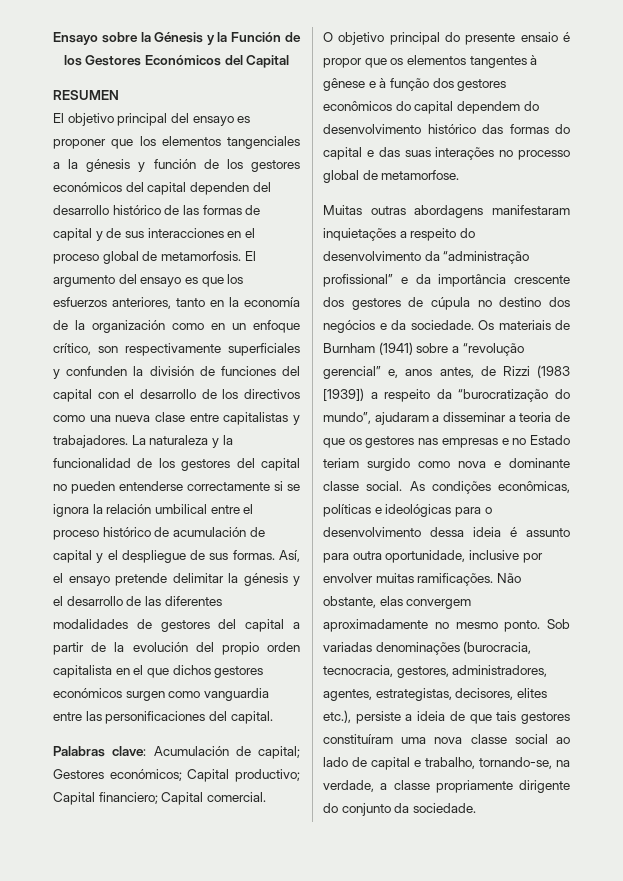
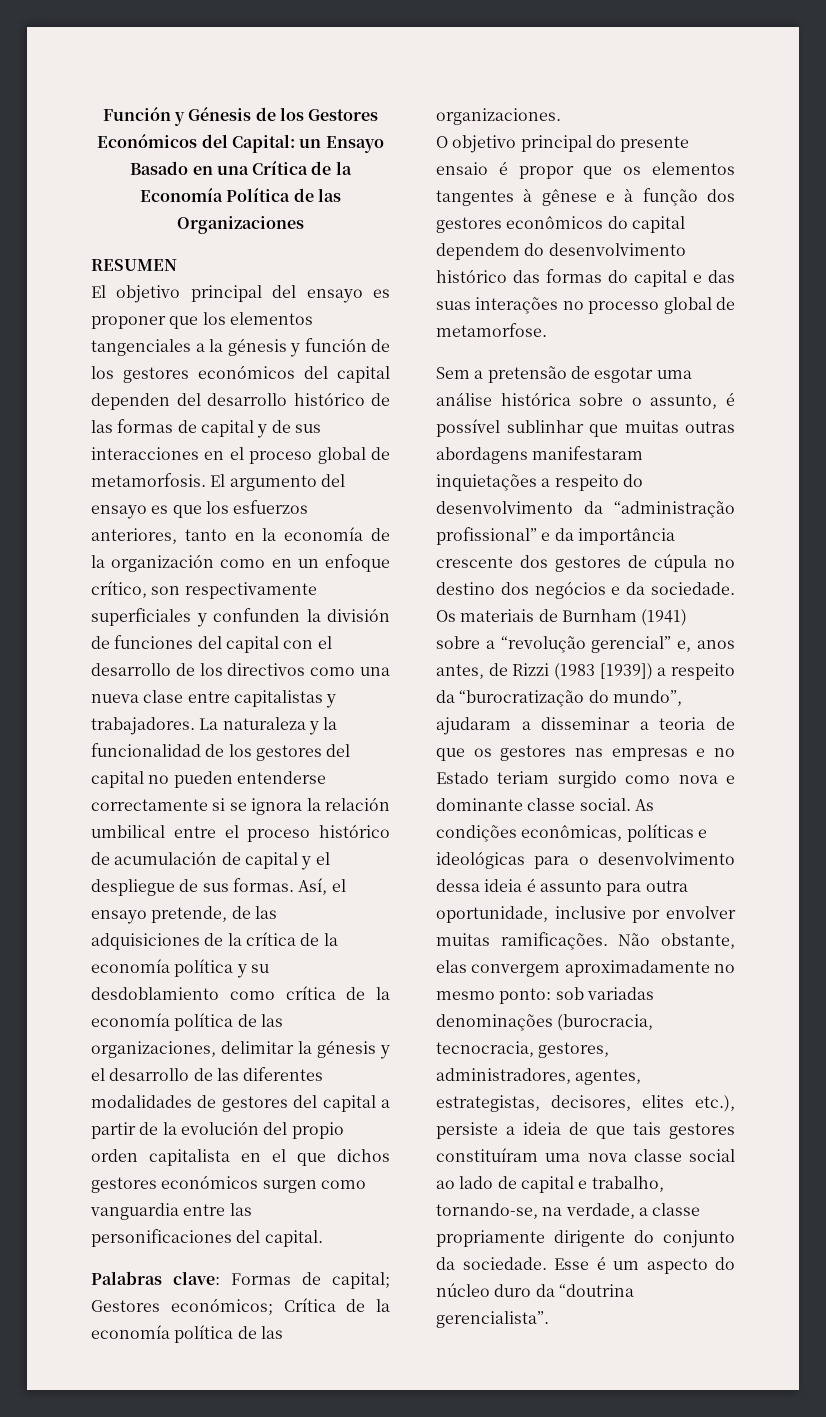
- Ensayo sobre la Génesis y la Función de los Gestores Económicos del Capital
+ Función y Génesis de los Gestores Económicos del Capital: un Ensayo Basado en una Crítica de la Economía Política de las Organizaciones
- Así, el ensayo pretende delimitar la génesis y el desarrollo de las diferentes modalidades de gestores del capital a partir de la evolución del propio orden capitalista en el que dichos gestores económicos surgen como vanguardia entre las personificaciones del capital.
+ Así, el ensayo pretende, de las adquisiciones de la crítica de la economía política y su desdoblamiento como crítica de la economía política de las organizaciones, delimitar la génesis y el desarrollo de las diferentes modalidades de gestores del capital a partir de la evolución del propio orden capitalista en el que dichos gestores económicos surgen como vanguardia entre las personificaciones del capital.
- Palabras clave: Acumulación de capital; Gestores económicos; Capital productivo; Capital financiero; Capital comercial.
+ Palabras clave: Formas de capital; Gestores económicos; Crítica de la economía política de las organizaciones.
- Muitas outras abordagens manifestaram inquietações a respeito do desenvolvimento da “administração profissional” e da importância crescente dos gestores de cúpula no destino dos negócios e da sociedade.
+ Sem a pretensão de esgotar uma análise histórica sobre o assunto, é possível sublinhar que muitas outras abordagens manifestaram inquietações a respeito do desenvolvimento da “administração profissional” e da importância crescente dos gestores de cúpula no destino dos negócios e da sociedade.
- Não obstante, elas convergem aproximadamente no mesmo ponto. Sob variadas denominações (burocracia, tecnocracia, gestores, administradores, agentes, estrategistas, decisores, elites etc.), persiste a ideia de que tais gestores constituíram uma nova classe social ao lado de capital e trabalho, tornando-se, na verdade, a classe propriamente dirigente do conjunto da sociedade.
+ Não obstante, elas convergem aproximadamente no mesmo ponto: sob variadas denominações (burocracia, tecnocracia, gestores, administradores, agentes, estrategistas, decisores, elites etc.), persiste a ideia de que tais gestores constituíram uma nova classe social ao lado de capital e trabalho, tornando-se, na verdade, a classe propriamente dirigente do conjunto da sociedade.
+ Esse é um aspecto do núcleo duro da “doutrina gerencialista”.

